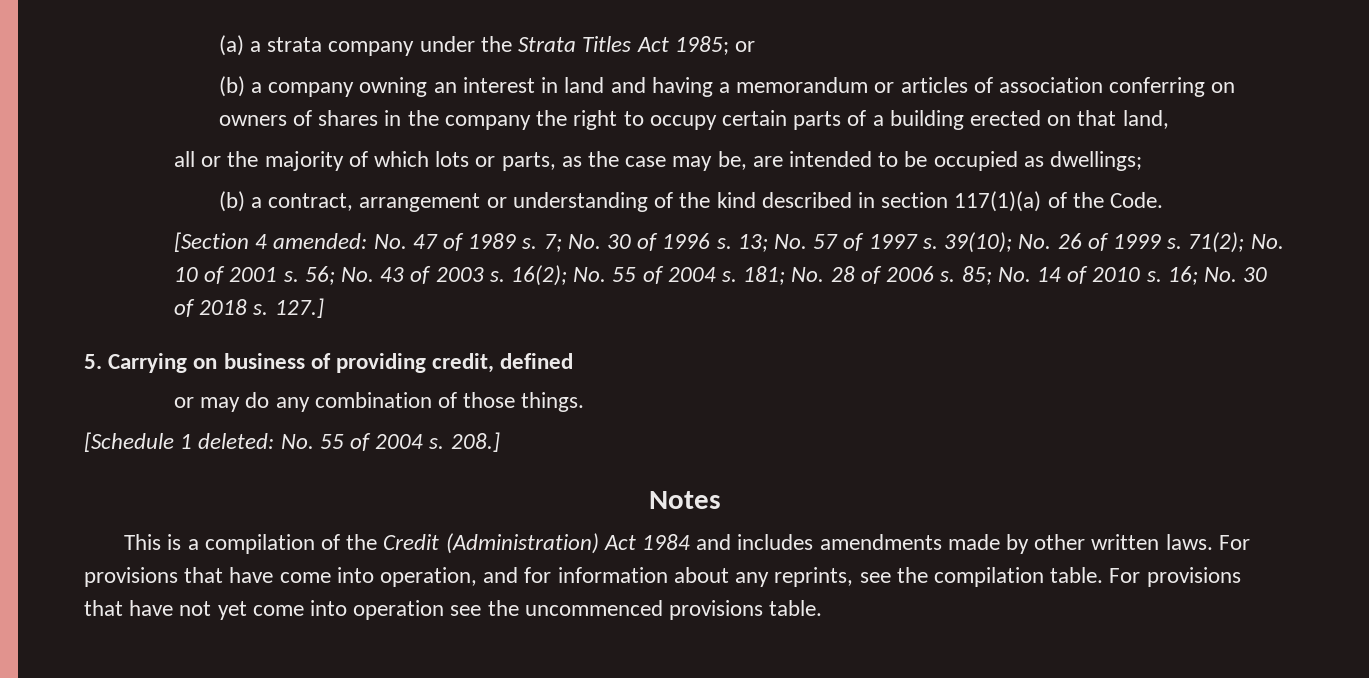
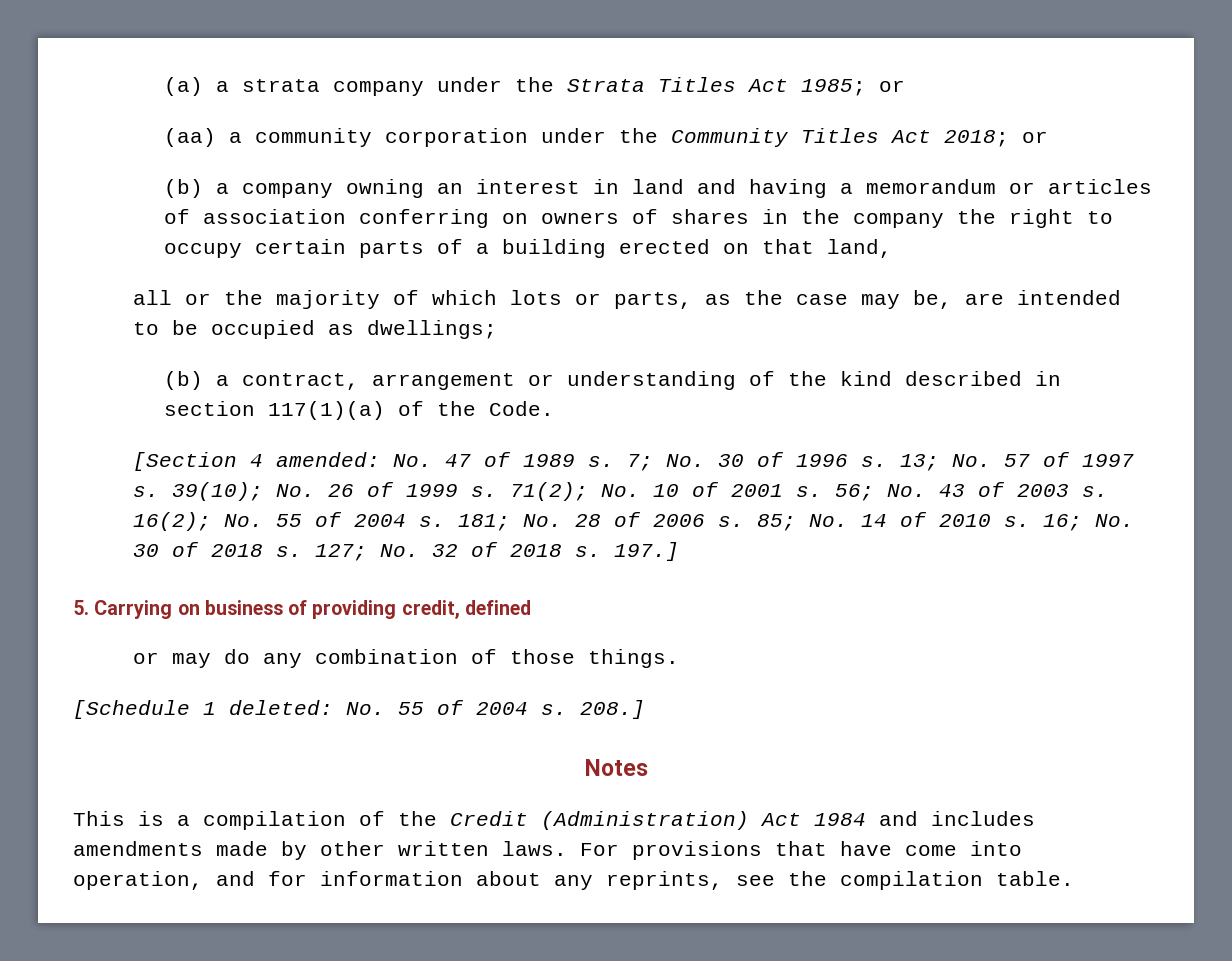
+ (aa) a community corporation under the Community Titles Act 2018; or
- 127.]
+ 127; No. 32 of 2018 s. 197.]
- For provisions that have not yet come into operation see the uncommenced provisions table.

